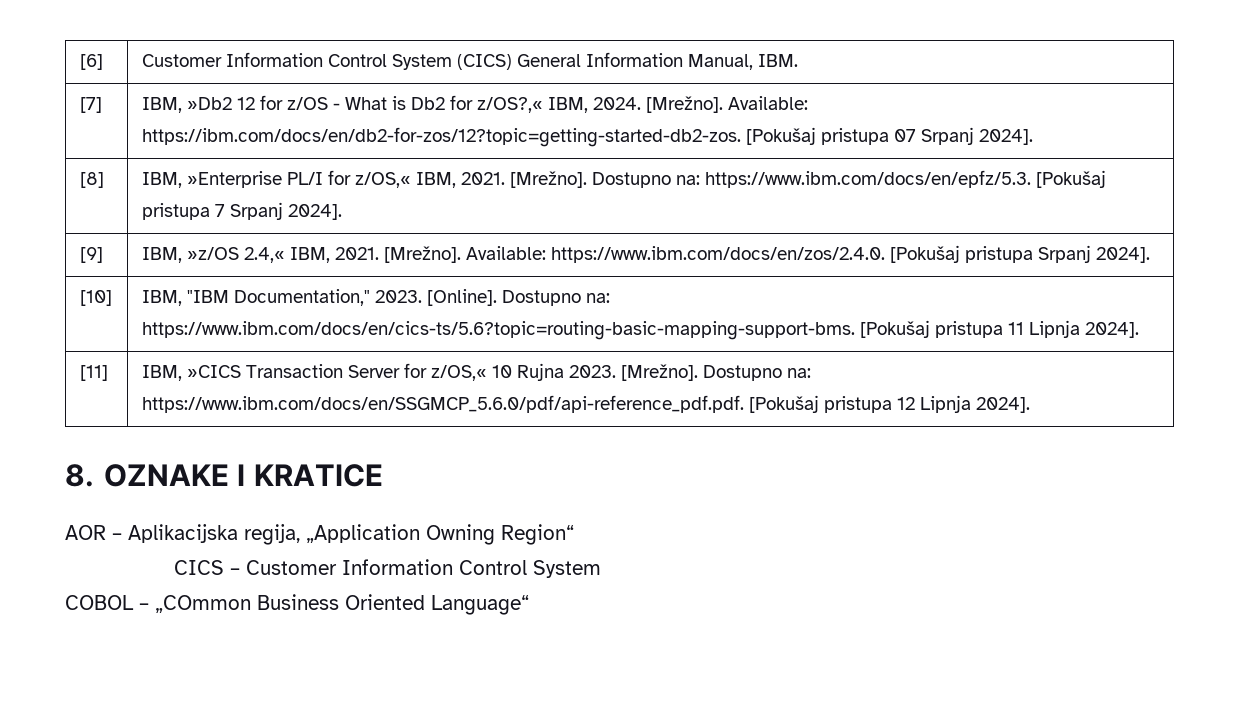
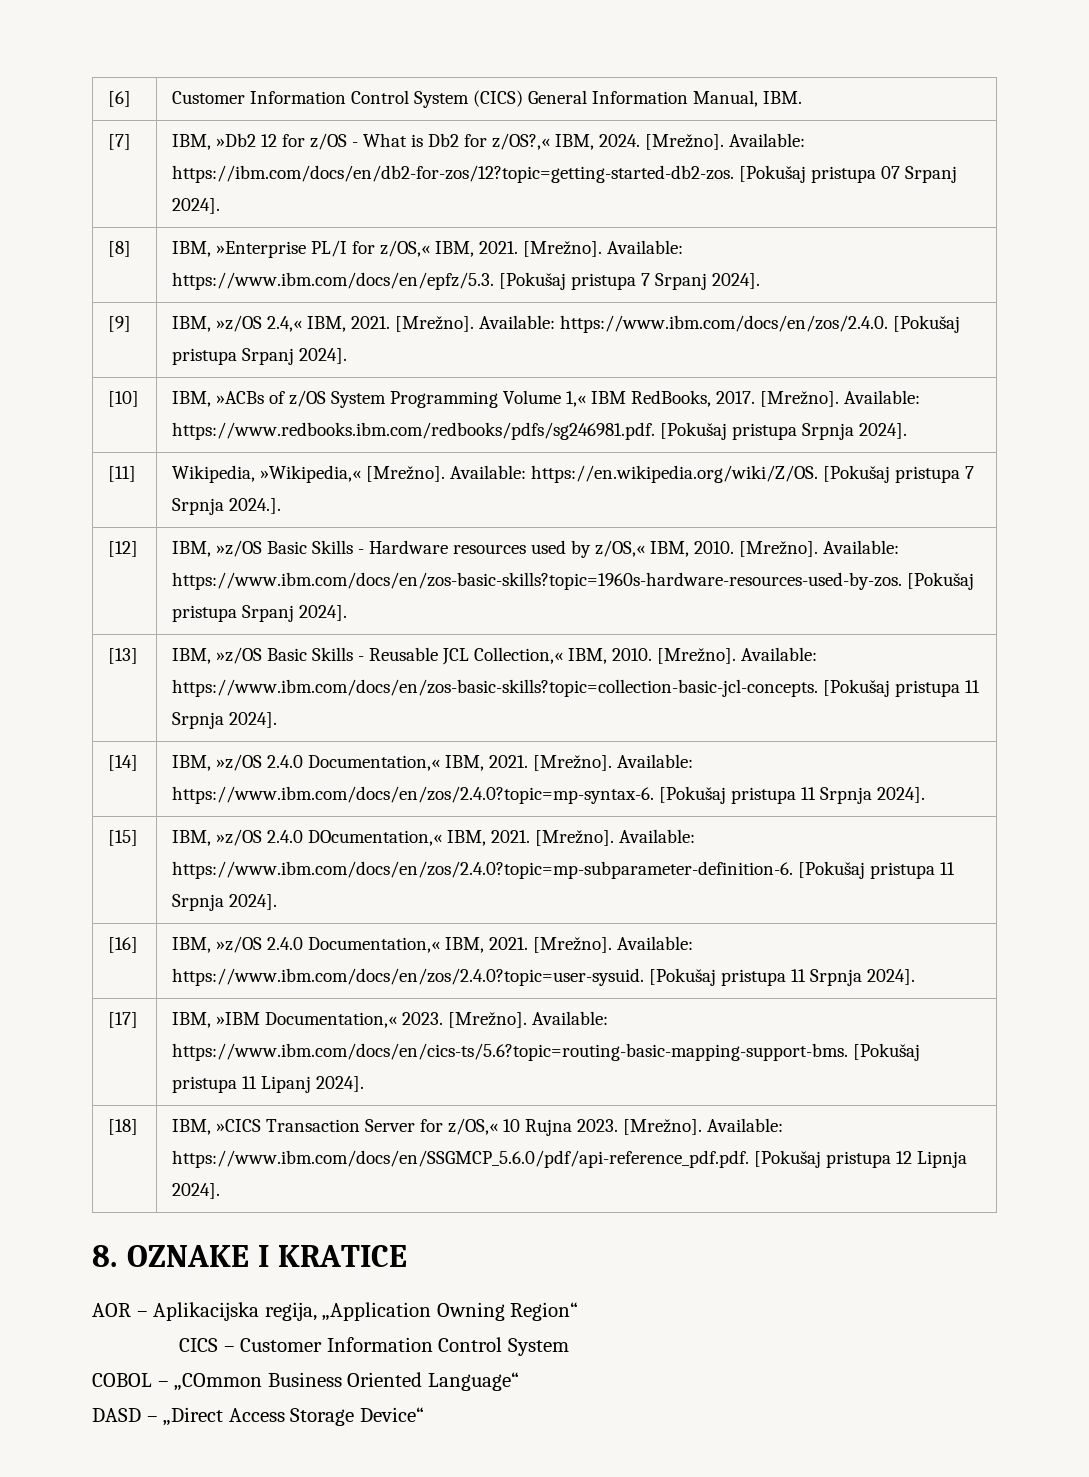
- [8] | IBM, »Enterprise PL/I for z/OS,« IBM, 2021. [Mrežno]. Dostupno na: https://www.ibm.com/docs/en/epfz/5.3. [Pokušaj pristupa 7 Srpanj 2024].
+ [8] | IBM, »Enterprise PL/I for z/OS,« IBM, 2021. [Mrežno]. Available: https://www.ibm.com/docs/en/epfz/5.3. [Pokušaj pristupa 7 Srpanj 2024].
- [10] | IBM, "IBM Documentation," 2023. [Online]. Dostupno na: https://www.ibm.com/docs/en/cics-ts/5.6?topic=routing-basic-mapping-support-bms. [Pokušaj pristupa 11 Lipnja 2024].
- [11] | IBM, »CICS Transaction Server for z/OS,« 10 Rujna 2023. [Mrežno]. Dostupno na: https://www.ibm.com/docs/en/SSGMCP_5.6.0/pdf/api-reference_pdf.pdf. [Pokušaj pristupa 12 Lipnja 2024].
+ [10] | IBM, »ACBs of z/OS System Programming Volume 1,« IBM RedBooks, 2017. [Mrežno]. Available: https://www.redbooks.ibm.com/redbooks/pdfs/sg246981.pdf. [Pokušaj pristupa Srpnja 2024].
+ [11] | Wikipedia, »Wikipedia,« [Mrežno]. Available: https://en.wikipedia.org/wiki/Z/OS. [Pokušaj pristupa 7 Srpnja 2024.].
+ [12] | IBM, »z/OS Basic Skills - Hardware resources used by z/OS,« IBM, 2010. [Mrežno]. Available: https://www.ibm.com/docs/en/zos-basic-skills?topic=1960s-hardware-resources-used-by-zos. [Pokušaj pristupa Srpanj 2024].
+ [13] | IBM, »z/OS Basic Skills - Reusable JCL Collection,« IBM, 2010. [Mrežno]. Available: https://www.ibm.com/docs/en/zos-basic-skills?topic=collection-basic-jcl-concepts. [Pokušaj pristupa 11 Srpnja 2024].
+ [14] | IBM, »z/OS 2.4.0 Documentation,« IBM, 2021. [Mrežno]. Available: https://www.ibm.com/docs/en/zos/2.4.0?topic=mp-syntax-6. [Pokušaj pristupa 11 Srpnja 2024].
+ [15] | IBM, »z/OS 2.4.0 DOcumentation,« IBM, 2021. [Mrežno]. Available: https://www.ibm.com/docs/en/zos/2.4.0?topic=mp-subparameter-definition-6. [Pokušaj pristupa 11 Srpnja 2024].
+ [16] | IBM, »z/OS 2.4.0 Documentation,« IBM, 2021. [Mrežno]. Available: https://www.ibm.com/docs/en/zos/2.4.0?topic=user-sysuid. [Pokušaj pristupa 11 Srpnja 2024].
+ [17] | IBM, »IBM Documentation,« 2023. [Mrežno]. Available: https://www.ibm.com/docs/en/cics-ts/5.6?topic=routing-basic-mapping-support-bms. [Pokušaj pristupa 11 Lipanj 2024].
+ [18] | IBM, »CICS Transaction Server for z/OS,« 10 Rujna 2023. [Mrežno]. Available: https://www.ibm.com/docs/en/SSGMCP_5.6.0/pdf/api-reference_pdf.pdf. [Pokušaj pristupa 12 Lipnja 2024].
+ DASD – „Direct Access Storage Device“

